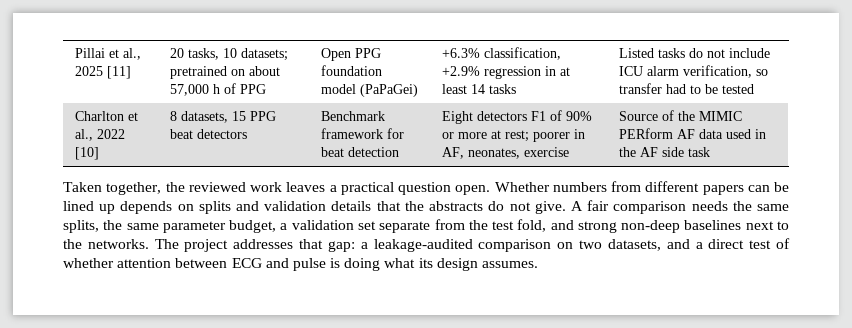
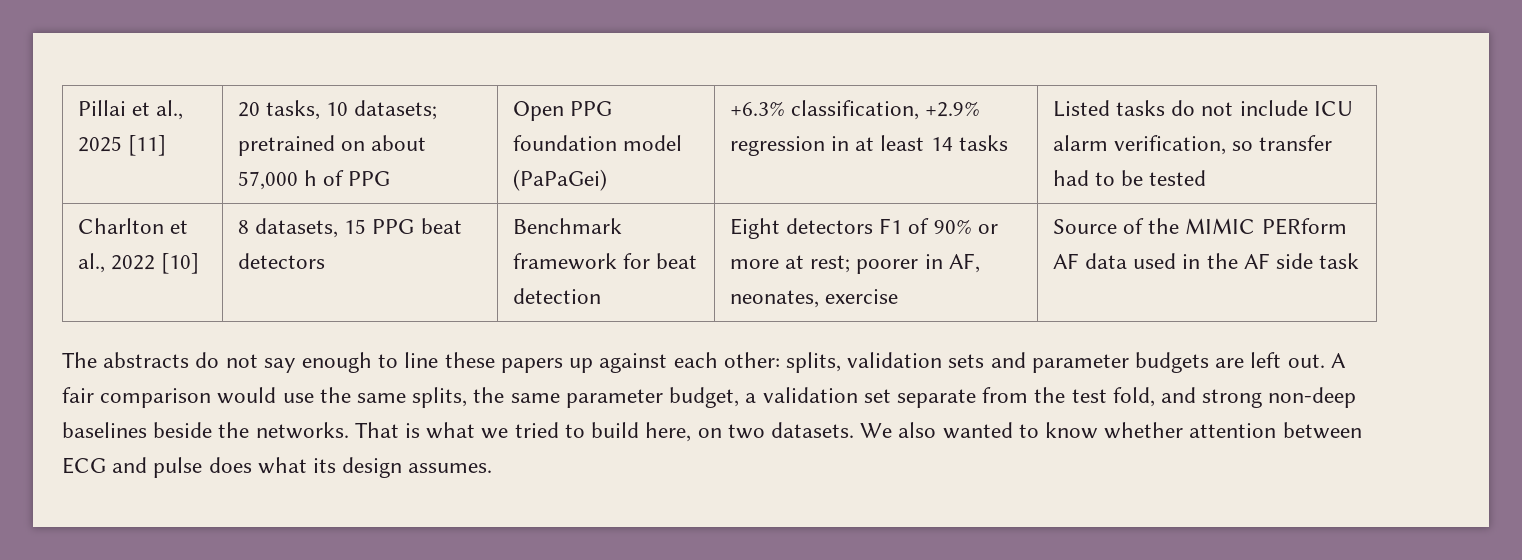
- Taken together, the reviewed work leaves a practical question open. Whether numbers from different papers can be lined up depends on splits and validation details that the abstracts do not give.
+ The abstracts do not say enough to line these papers up against each other: splits, validation sets and parameter budgets are left out.
- A fair comparison needs the same splits, the same parameter budget, a validation set separate from the test fold, and strong non-deep baselines next to the networks. The project addresses that gap: a leakage-audited comparison on two datasets, and a direct test of whether attention between ECG and pulse is doing what its design assumes.
+ A fair comparison would use the same splits, the same parameter budget, a validation set separate from the test fold, and strong non-deep baselines beside the networks. That is what we tried to build here, on two datasets. We also wanted to know whether attention between ECG and pulse does what its design assumes.

